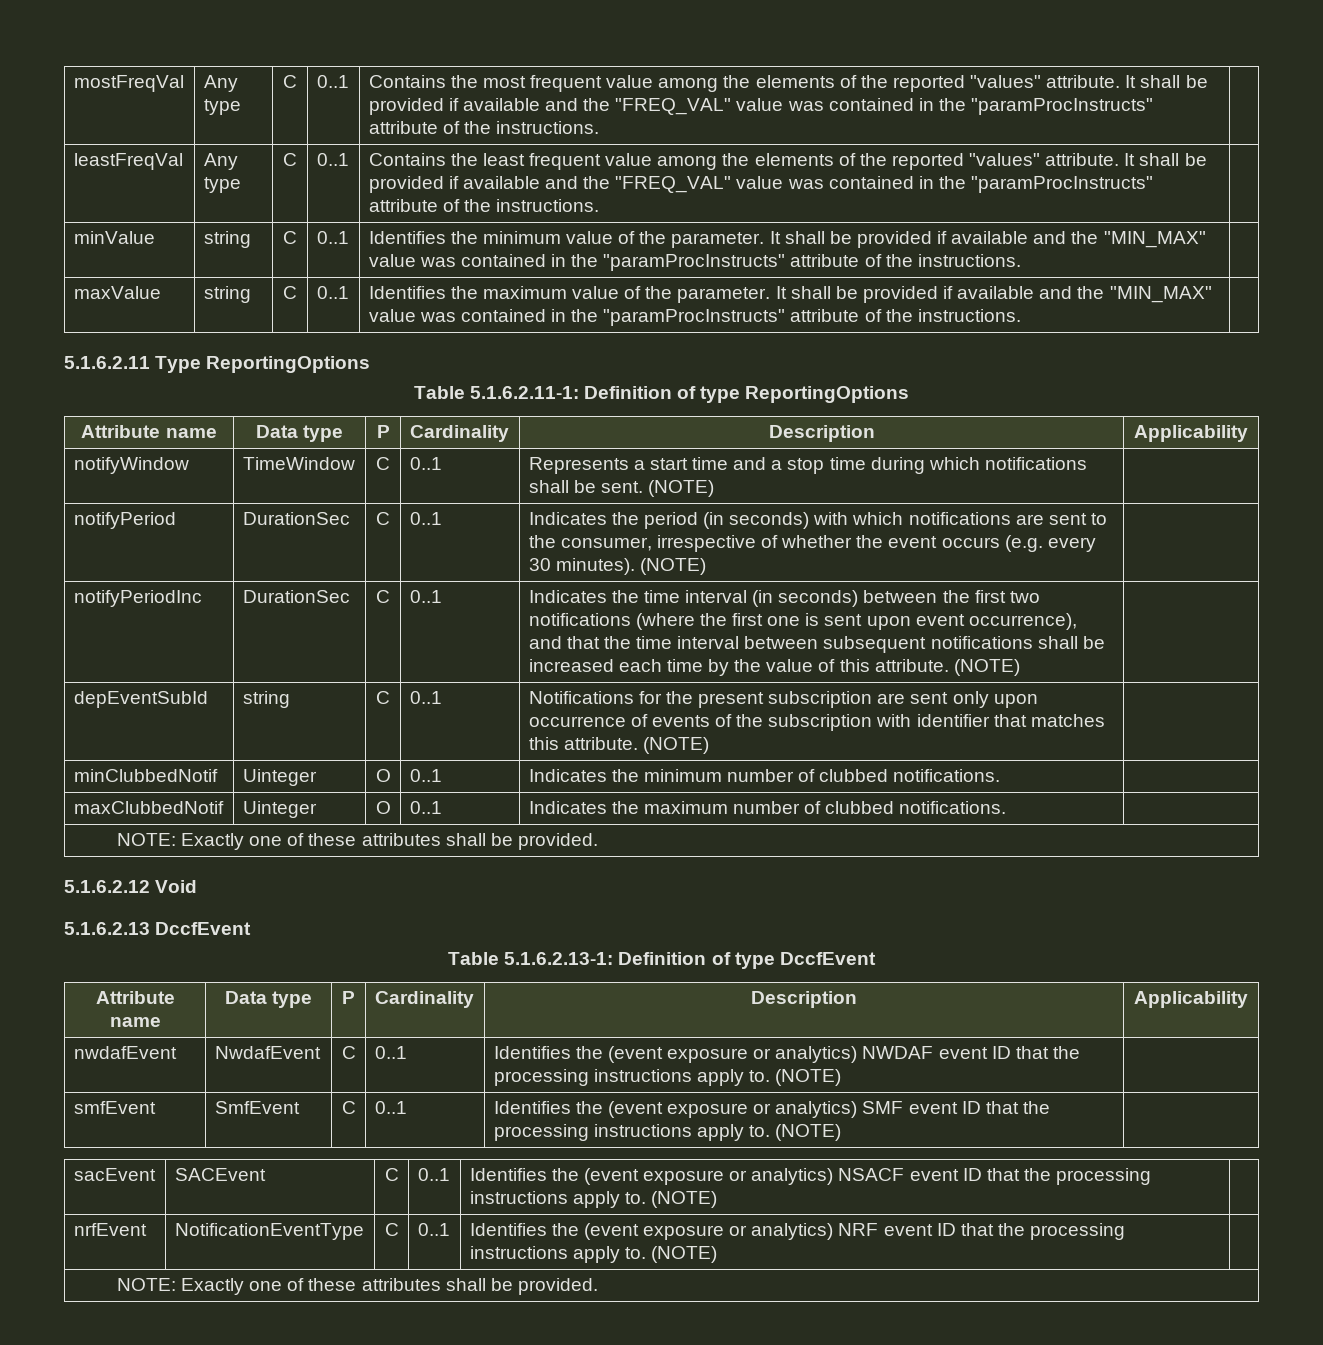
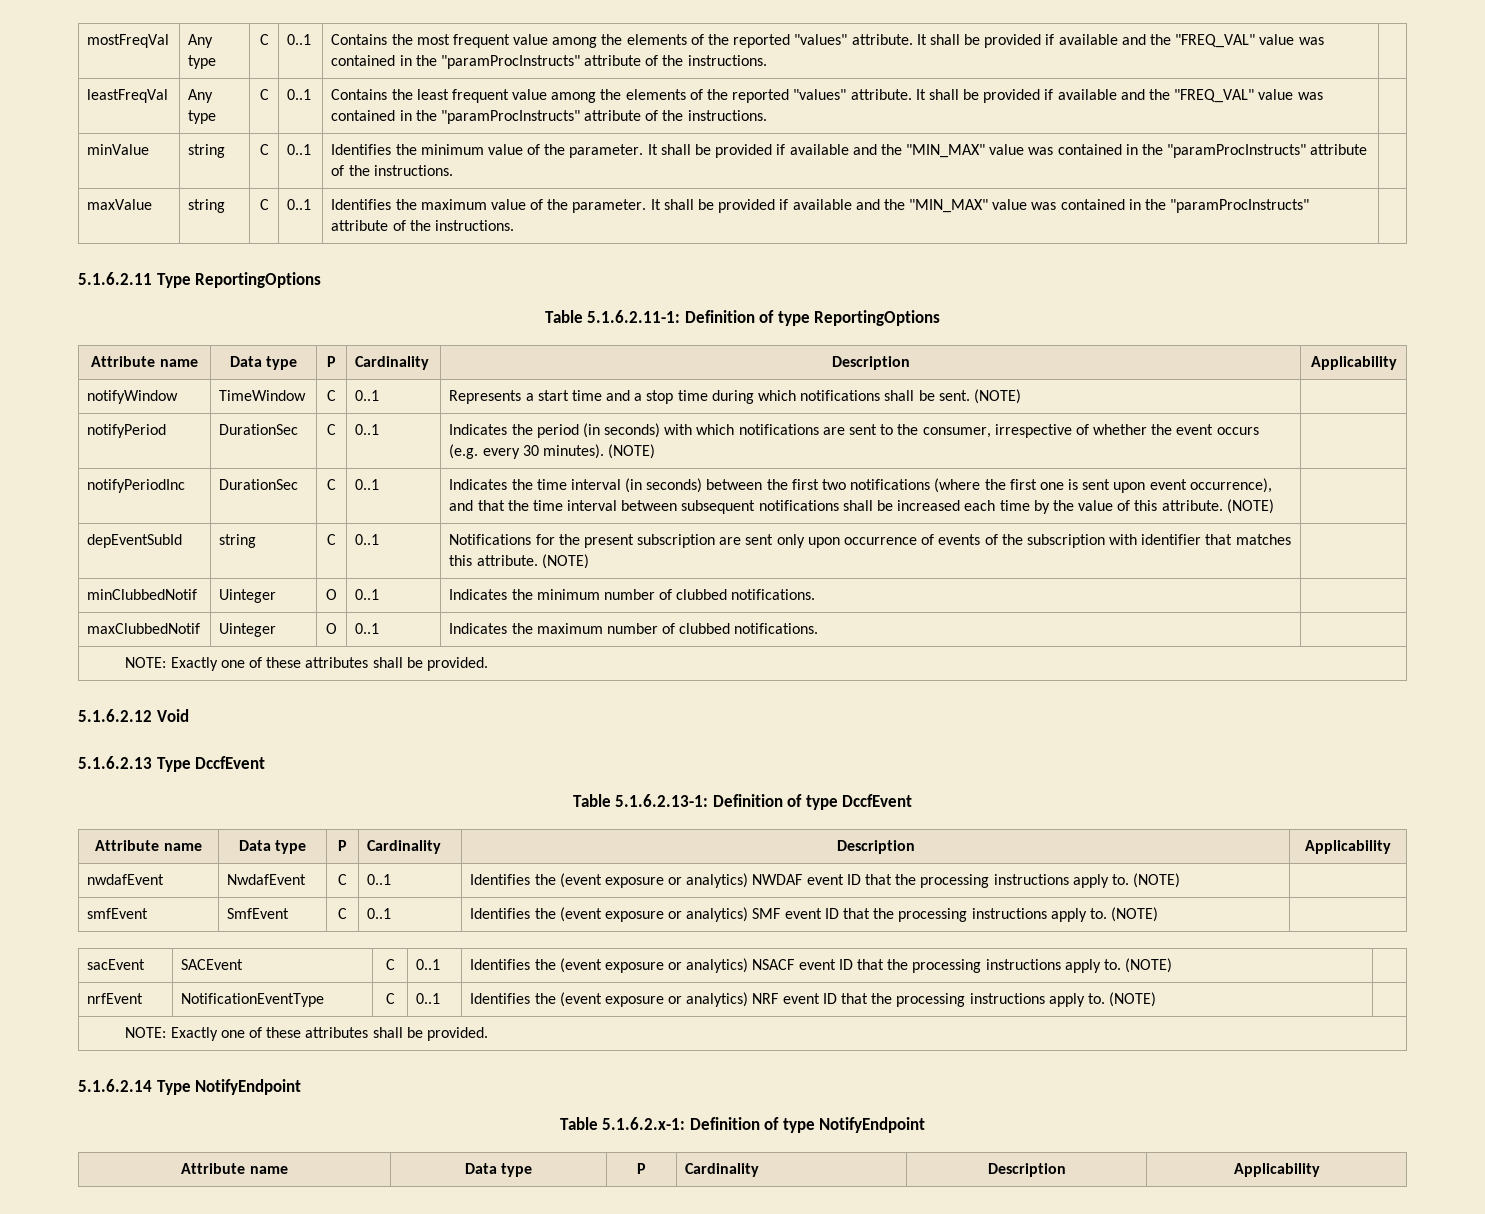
- 5.1.6.2.13 DccfEvent
+ 5.1.6.2.13 Type DccfEvent
+ 5.1.6.2.14 Type NotifyEndpoint
+ Table 5.1.6.2.x-1: Definition of type NotifyEndpoint
+ Attribute name | Data type | P | Cardinality | Description | Applicability

